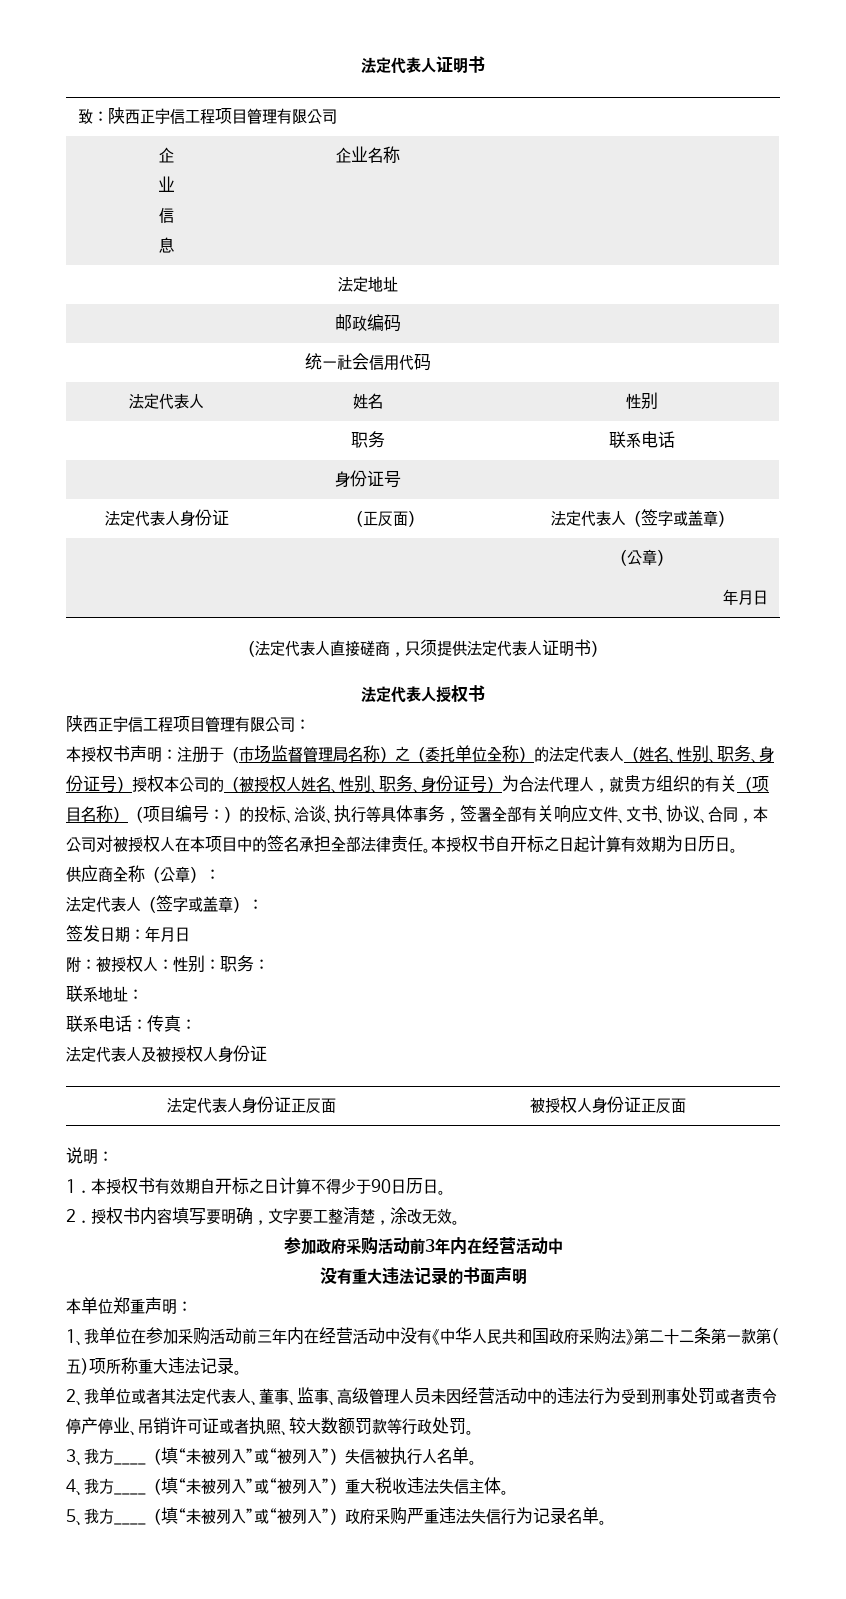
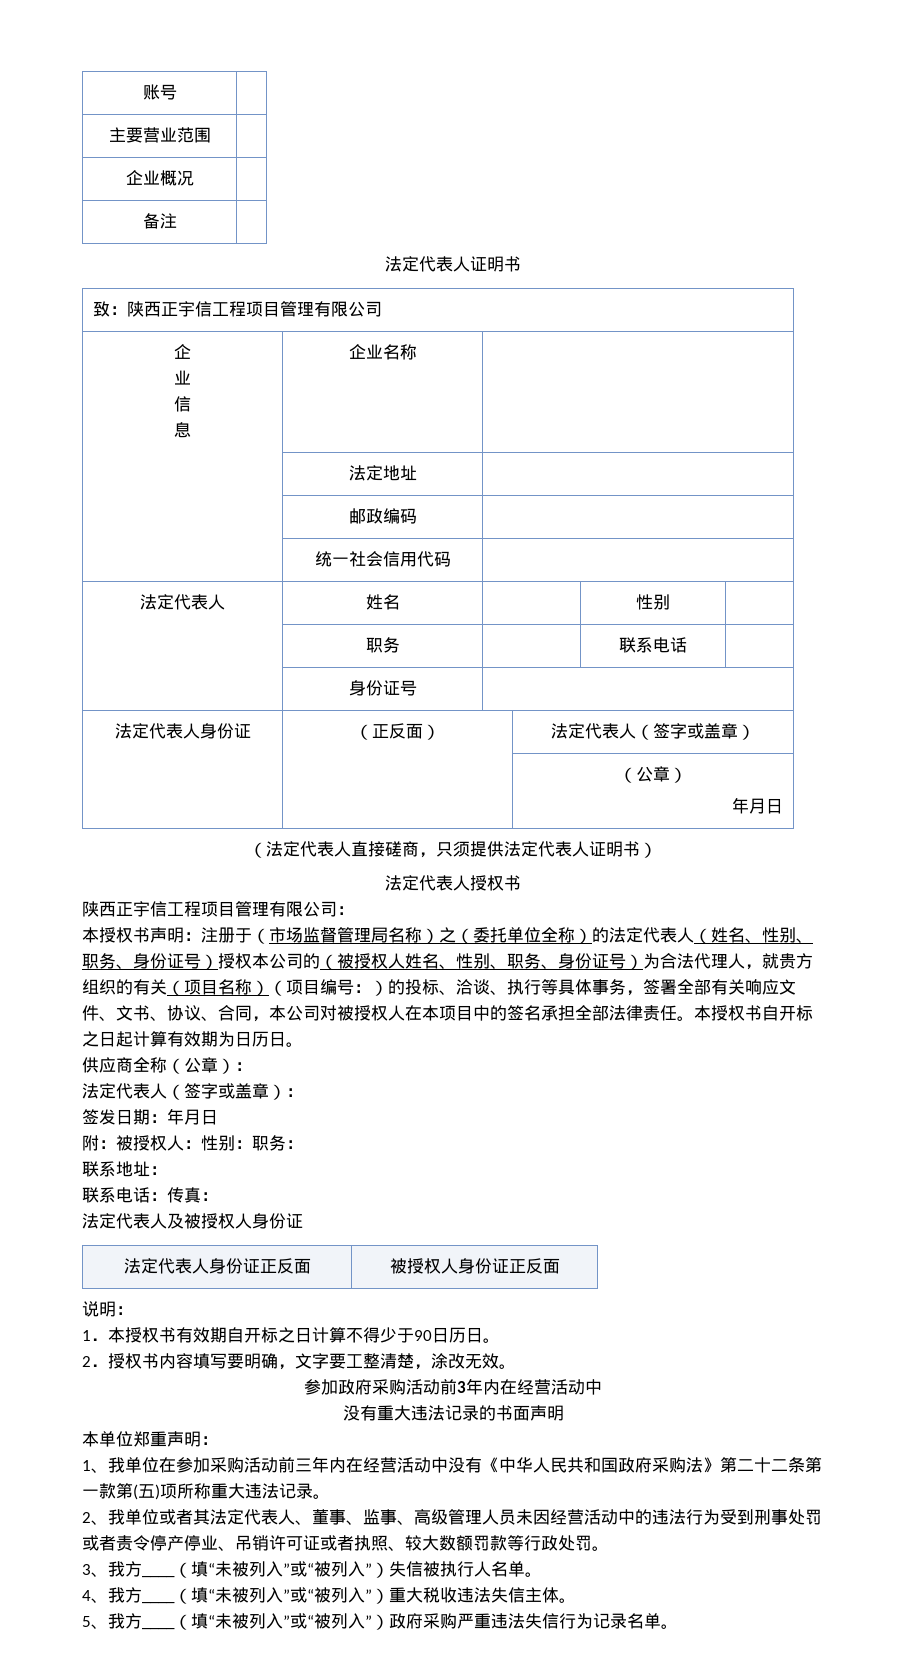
+ 账号 |
+ 主要营业范围 |
+ 企业概况 |
+ 备注 |

